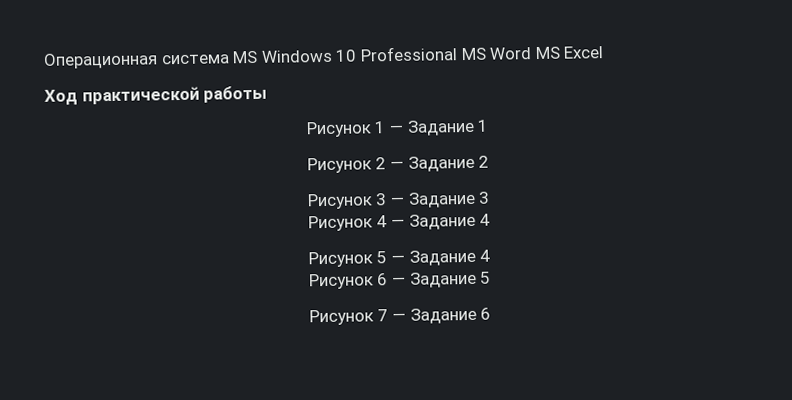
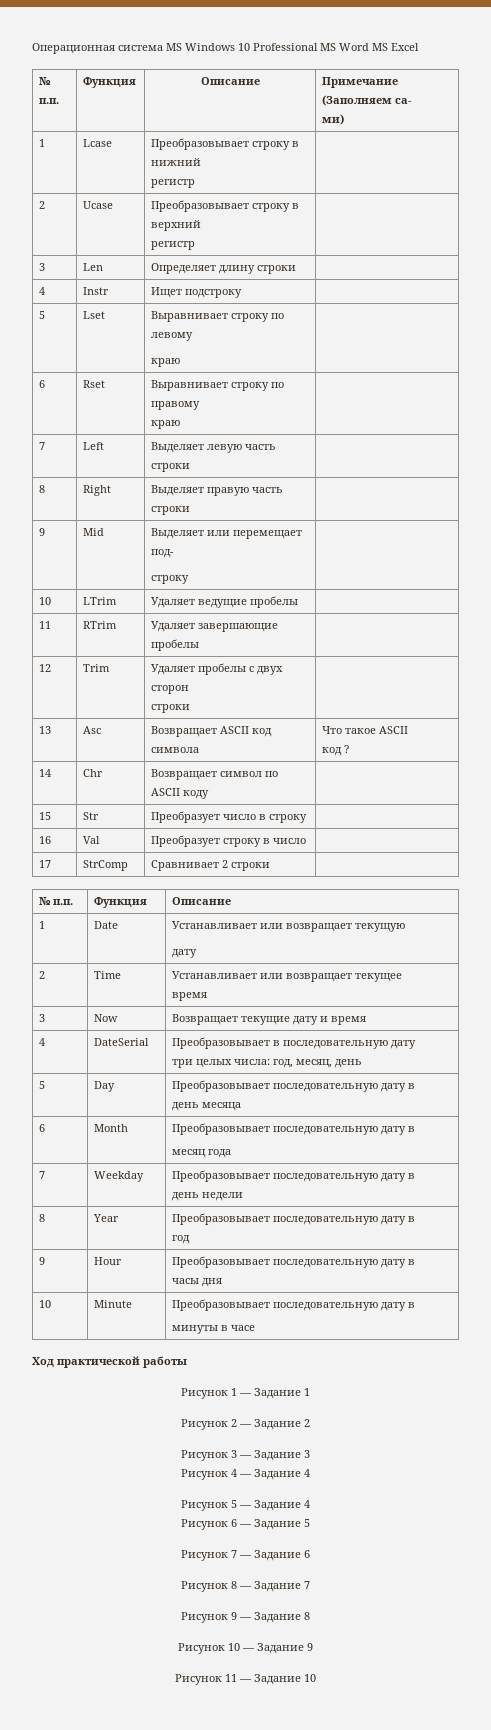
+ № п.п. | Функция | Описание | Примечание (Заполняем са-
+ ми)
+ 1 | Lcase | Преобразовывает строку в нижний
+ регистр |
+ 2 | Ucase | Преобразовывает строку в верхний
+ регистр |
+ 3 | Len | Определяет длину строки |
+ 4 | Instr | Ищет подстроку |
+ 5 | Lset | Выравнивает строку по левому
+ краю |
+ 6 | Rset | Выравнивает строку по правому
+ краю |
+ 7 | Left | Выделяет левую часть строки |
+ 8 | Right | Выделяет правую часть строки |
+ 9 | Mid | Выделяет или перемещает под-
+ строку |
+ 10 | LTrim | Удаляет ведущие пробелы |
+ 11 | RTrim | Удаляет завершающие пробелы |
+ 12 | Trim | Удаляет пробелы с двух сторон
+ строки |
+ 13 | Asc | Возвращает ASCII код символа | Что такое ASCII
+ код ?
+ 14 | Chr | Возвращает символ по ASCII коду |
+ 15 | Str | Преобразует число в строку |
+ 16 | Val | Преобразует строку в число |
+ 17 | StrComp | Сравнивает 2 строки |
+ № п.п. | Функция | Описание
+ 1 | Date | Устанавливает или возвращает текущую
+ дату
+ 2 | Time | Устанавливает или возвращает текущее
+ время
+ 3 | Now | Возвращает текущие дату и время
+ 4 | DateSerial | Преобразовывает в последовательную дату
+ три целых числа: год, месяц, день
+ 5 | Day | Преобразовывает последовательную дату в
+ день месяца
+ 6 | Month | Преобразовывает последовательную дату в
+ месяц года
+ 7 | Weekday | Преобразовывает последовательную дату в
+ день недели
+ 8 | Year | Преобразовывает последовательную дату в
+ год
+ 9 | Hour | Преобразовывает последовательную дату в
+ часы дня
+ 10 | Minute | Преобразовывает последовательную дату в
+ минуты в часе
+ Рисунок 8 — Задание 7
+ Рисунок 9 — Задание 8
+ Рисунок 10 — Задание 9
+ Рисунок 11 — Задание 10

